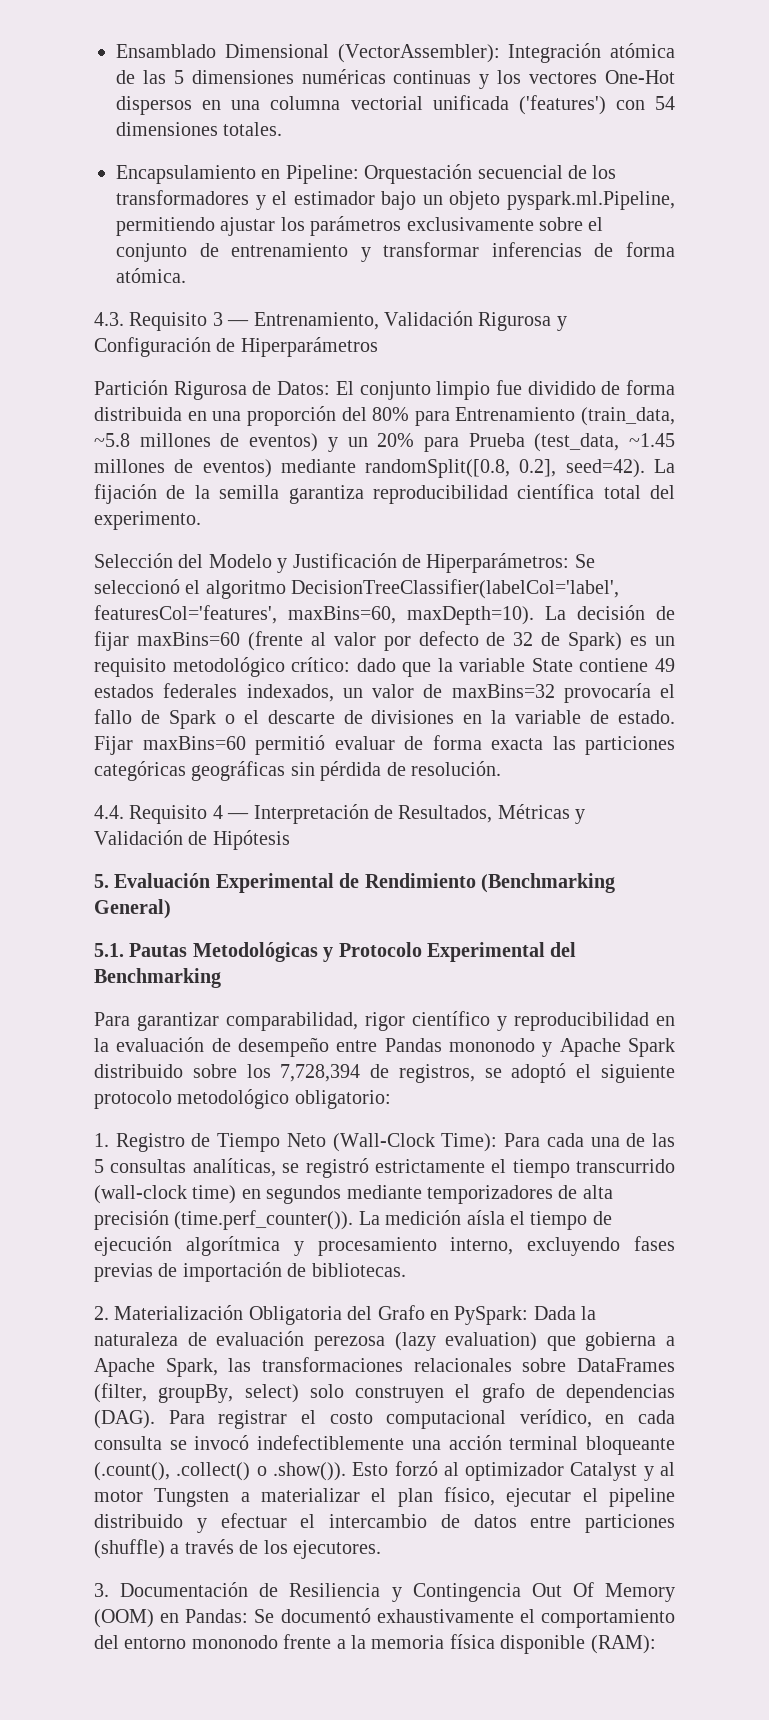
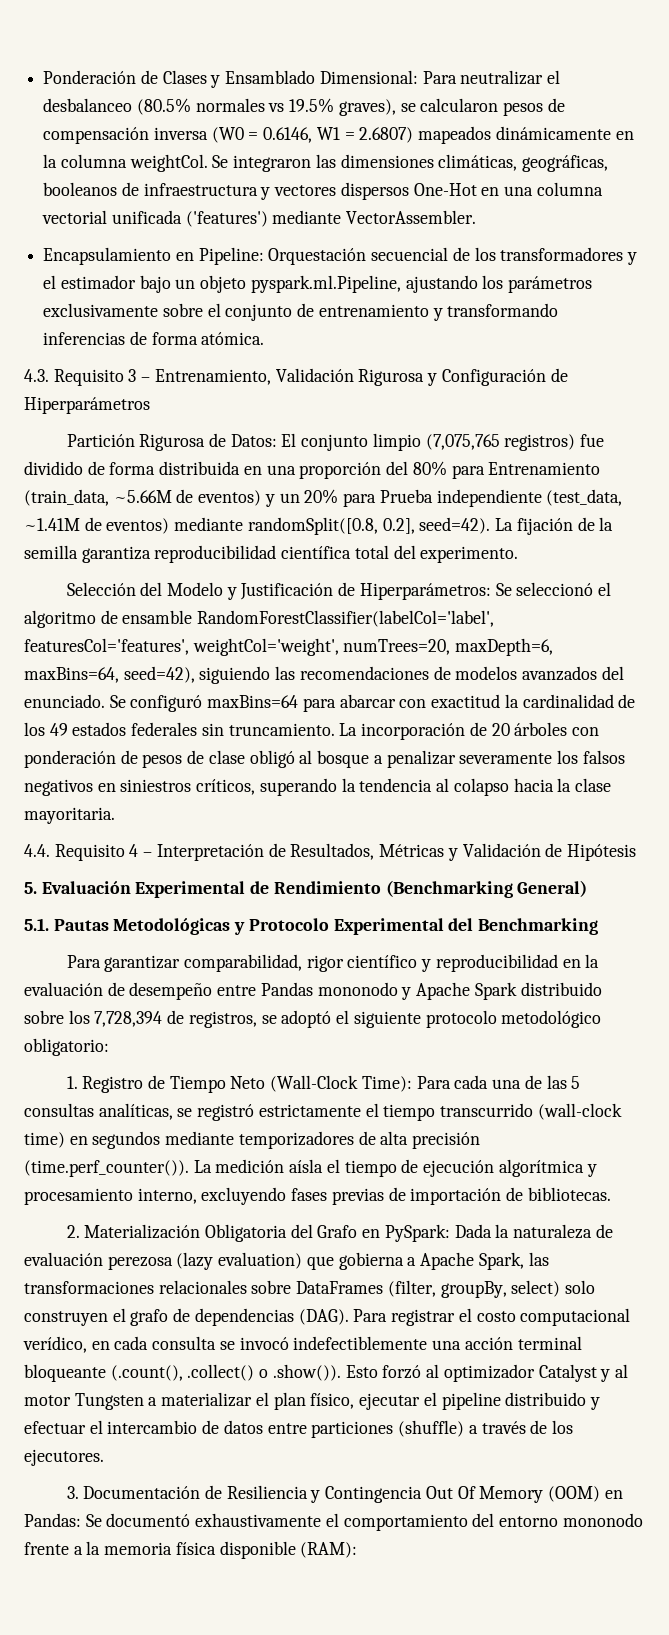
- Ensamblado Dimensional (VectorAssembler): Integración atómica de las 5 dimensiones numéricas continuas y los vectores One-Hot dispersos en una columna vectorial unificada ('features') con 54 dimensiones totales.
+ Ponderación de Clases y Ensamblado Dimensional: Para neutralizar el desbalanceo (80.5% normales vs 19.5% graves), se calcularon pesos de compensación inversa (W0 = 0.6146, W1 = 2.6807) mapeados dinámicamente en la columna weightCol. Se integraron las dimensiones climáticas, geográficas, booleanos de infraestructura y vectores dispersos One-Hot en una columna vectorial unificada ('features') mediante VectorAssembler.
- Encapsulamiento en Pipeline: Orquestación secuencial de los transformadores y el estimador bajo un objeto pyspark.ml.Pipeline, permitiendo ajustar los parámetros exclusivamente sobre el conjunto de entrenamiento y transformar inferencias de forma atómica.
+ Encapsulamiento en Pipeline: Orquestación secuencial de los transformadores y el estimador bajo un objeto pyspark.ml.Pipeline, ajustando los parámetros exclusivamente sobre el conjunto de entrenamiento y transformando inferencias de forma atómica.
- 4.3. Requisito 3 — Entrenamiento, Validación Rigurosa y Configuración de Hiperparámetros
+ 4.3. Requisito 3 – Entrenamiento, Validación Rigurosa y Configuración de Hiperparámetros
- Partición Rigurosa de Datos: El conjunto limpio fue dividido de forma distribuida en una proporción del 80% para Entrenamiento (train_data, ~5.8 millones de eventos) y un 20% para Prueba (test_data, ~1.45 millones de eventos) mediante randomSplit([0.8, 0.2], seed=42).
+ Partición Rigurosa de Datos: El conjunto limpio (7,075,765 registros) fue dividido de forma distribuida en una proporción del 80% para Entrenamiento (train_data, ~5.66M de eventos) y un 20% para Prueba independiente (test_data, ~1.41M de eventos) mediante randomSplit([0.8, 0.2], seed=42).
- Selección del Modelo y Justificación de Hiperparámetros: Se seleccionó el algoritmo DecisionTreeClassifier(labelCol='label', featuresCol='features', maxBins=60, maxDepth=10). La decisión de fijar maxBins=60 (frente al valor por defecto de 32 de Spark) es un requisito metodológico crítico: dado que la variable State contiene 49 estados federales indexados, un valor de maxBins=32 provocaría el fallo de Spark o el descarte de divisiones en la variable de estado. Fijar maxBins=60 permitió evaluar de forma exacta las particiones categóricas geográficas sin pérdida de resolución.
+ Selección del Modelo y Justificación de Hiperparámetros: Se seleccionó el algoritmo de ensamble RandomForestClassifier(labelCol='label', featuresCol='features', weightCol='weight', numTrees=20, maxDepth=6, maxBins=64, seed=42), siguiendo las recomendaciones de modelos avanzados del enunciado. Se configuró maxBins=64 para abarcar con exactitud la cardinalidad de los 49 estados federales sin truncamiento. La incorporación de 20 árboles con ponderación de pesos de clase obligó al bosque a penalizar severamente los falsos negativos en siniestros críticos, superando la tendencia al colapso hacia la clase mayoritaria.
- 4.4. Requisito 4 — Interpretación de Resultados, Métricas y Validación de Hipótesis
+ 4.4. Requisito 4 – Interpretación de Resultados, Métricas y Validación de Hipótesis

